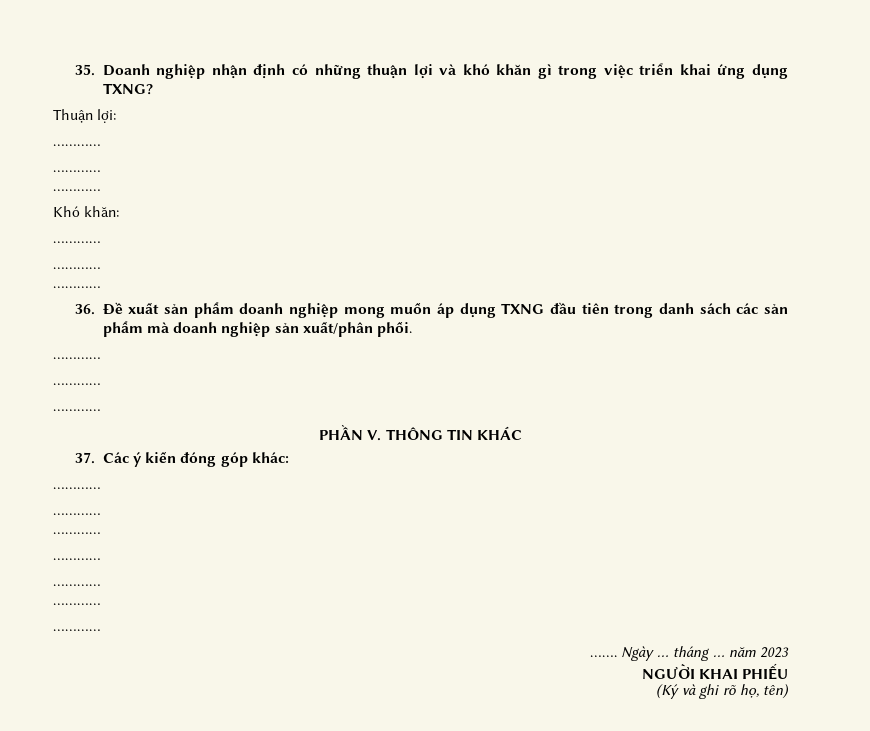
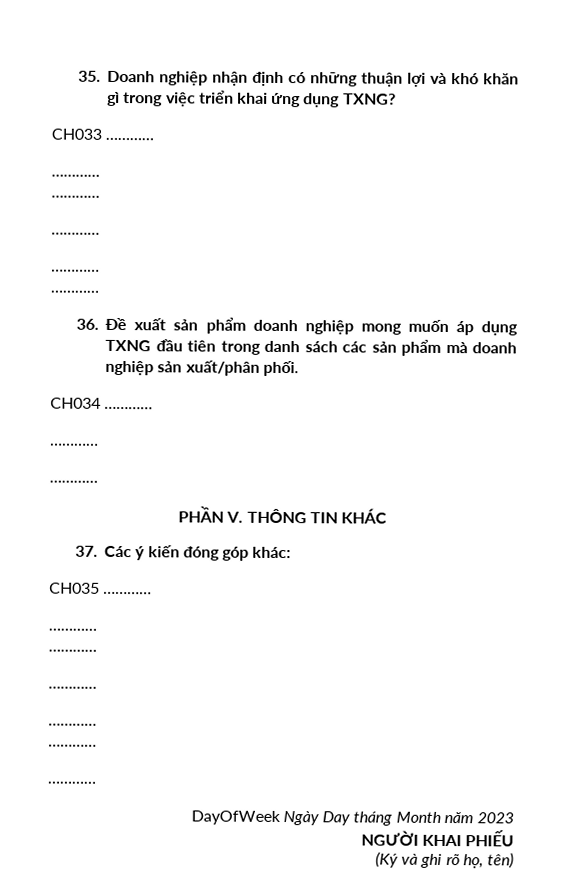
- Thuận lợi:
+ CH033 …………
  …………
  …………
- …………
- Khó khăn:
  36. Đề xuất sản phẩm doanh nghiệp mong muốn áp dụng TXNG đầu tiên trong danh sách các sản phẩm mà doanh nghiệp sản xuất/phân phối.
- …………
+ CH034 …………
  37. Các ý kiến đóng góp khác:
- …………
+ CH035 …………
- ……. Ngày … tháng … năm 2023
+ DayOfWeek Ngày Day tháng Month năm 2023

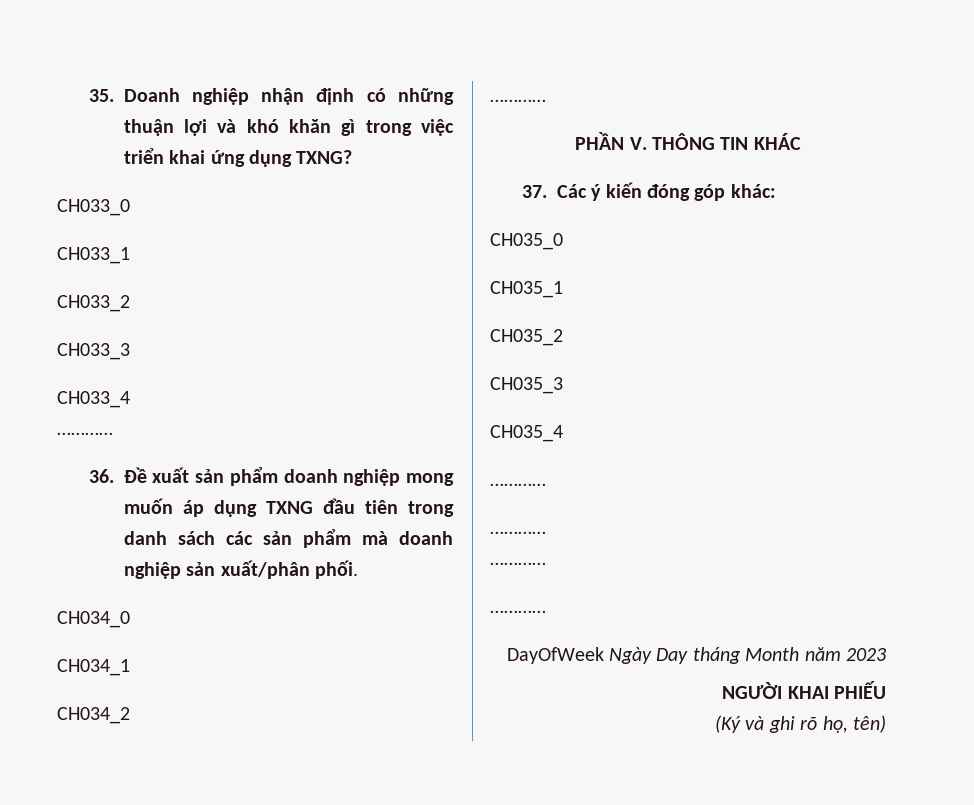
- CH033 …………
- …………
- …………
- …………
- …………
+ CH033_0
+ CH033_1
+ CH033_2
+ CH033_3
+ CH033_4
- CH034 …………
- …………
+ CH034_0
+ CH034_1
+ CH034_2
- CH035 …………
- …………
- …………
+ CH035_0
+ CH035_1
+ CH035_2
+ CH035_3
+ CH035_4

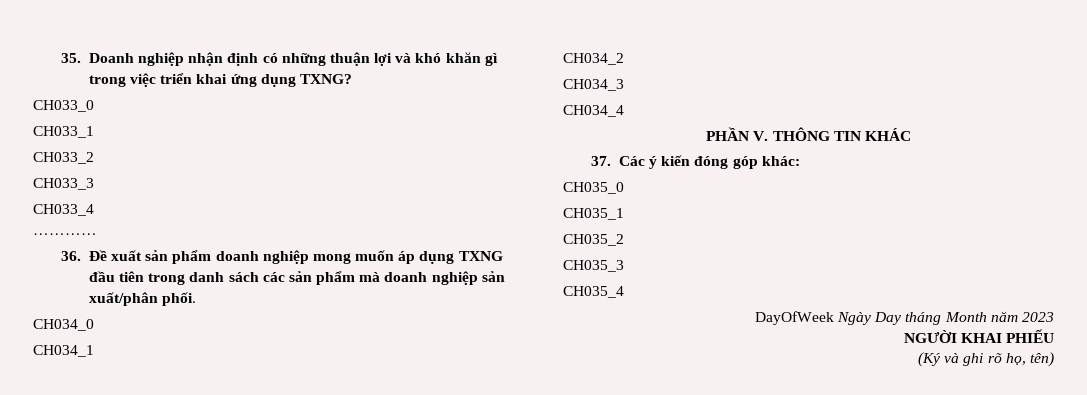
  CH034_2
- …………
+ CH034_3
+ CH034_4
  CH035_4
- …………
- …………
- …………
- …………

